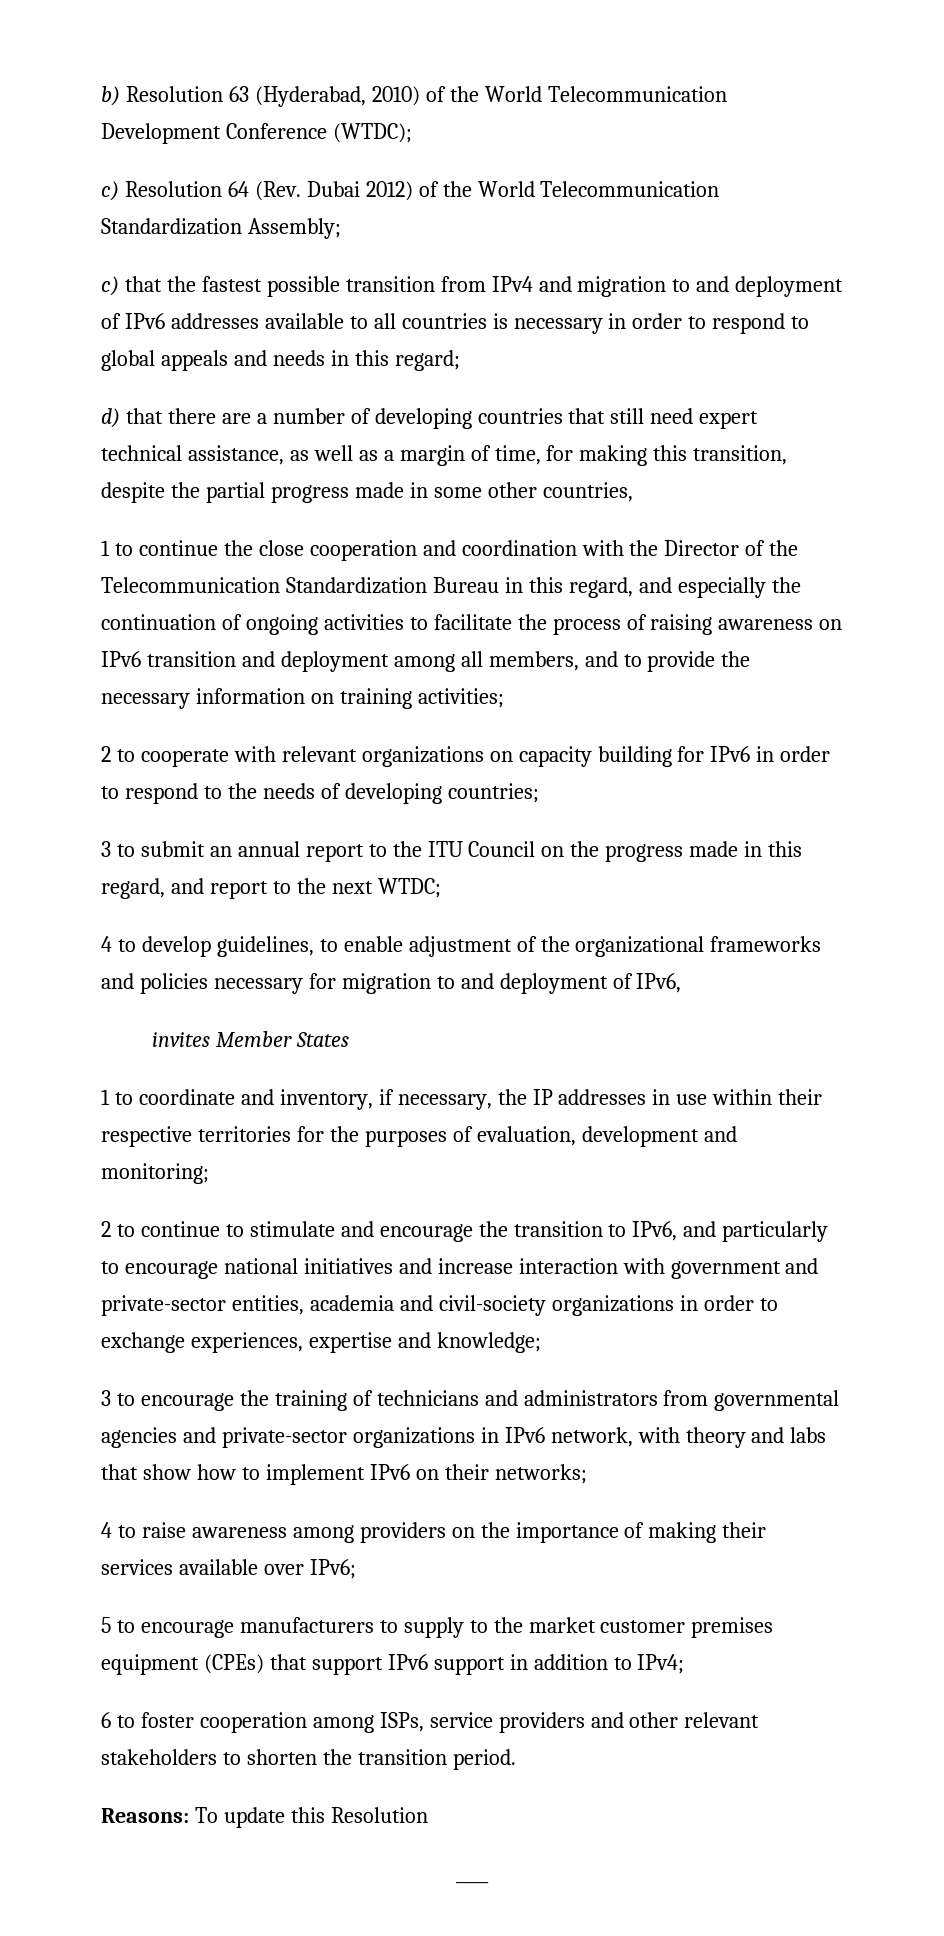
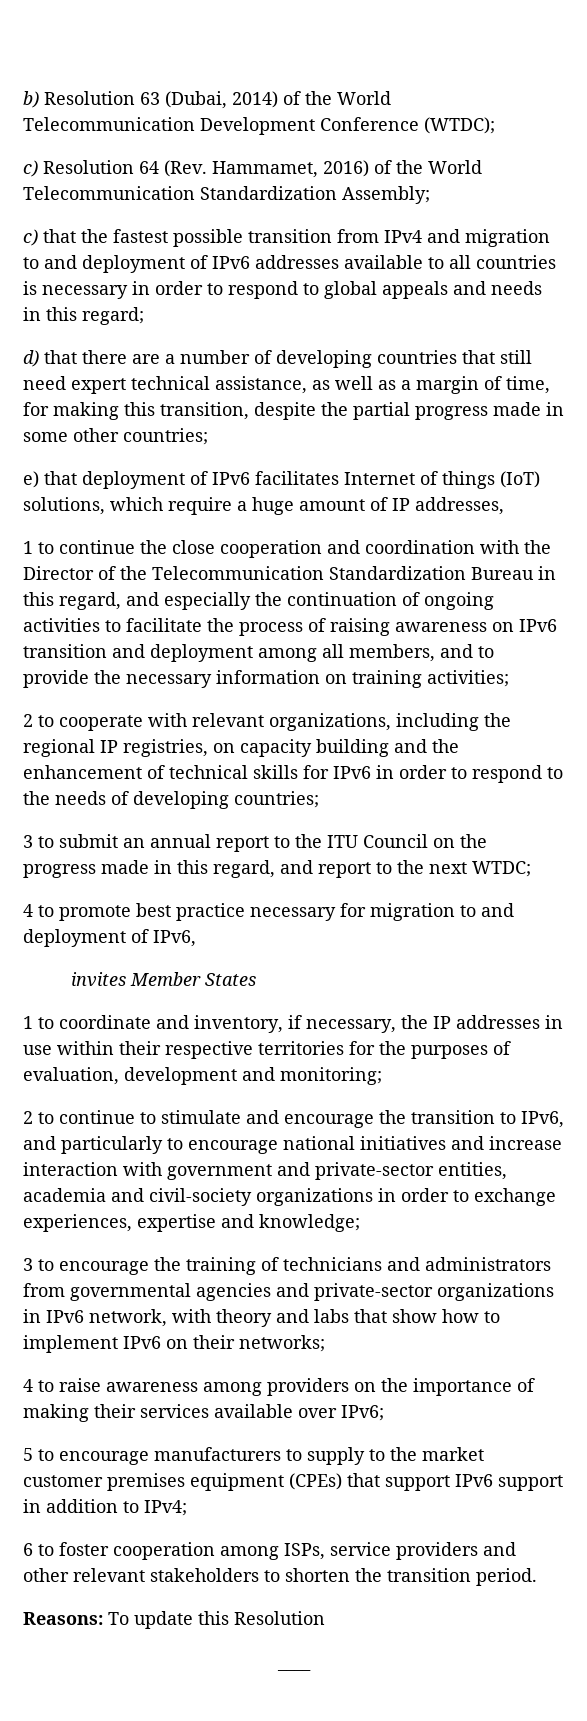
- b) Resolution 63 (Hyderabad, 2010) of the World Telecommunication Development Conference (WTDC);
+ b) Resolution 63 (Dubai, 2014) of the World Telecommunication Development Conference (WTDC);
- c) Resolution 64 (Rev. Dubai 2012) of the World Telecommunication Standardization Assembly;
+ c) Resolution 64 (Rev. Hammamet, 2016) of the World Telecommunication Standardization Assembly;
- d) that there are a number of developing countries that still need expert technical assistance, as well as a margin of time, for making this transition, despite the partial progress made in some other countries,
+ d) that there are a number of developing countries that still need expert technical assistance, as well as a margin of time, for making this transition, despite the partial progress made in some other countries;
+ e) that deployment of IPv6 facilitates Internet of things (IoT) solutions, which require a huge amount of IP addresses,
- 2 to cooperate with relevant organizations on capacity building for IPv6 in order to respond to the needs of developing countries;
+ 2 to cooperate with relevant organizations, including the regional IP registries, on capacity building and the enhancement of technical skills for IPv6 in order to respond to the needs of developing countries;
- 4 to develop guidelines, to enable adjustment of the organizational frameworks and policies necessary for migration to and deployment of IPv6,
+ 4 to promote best practice necessary for migration to and deployment of IPv6,

